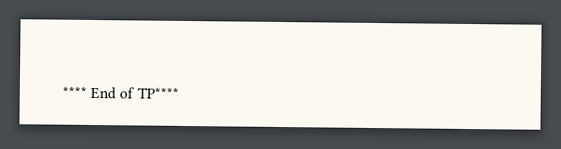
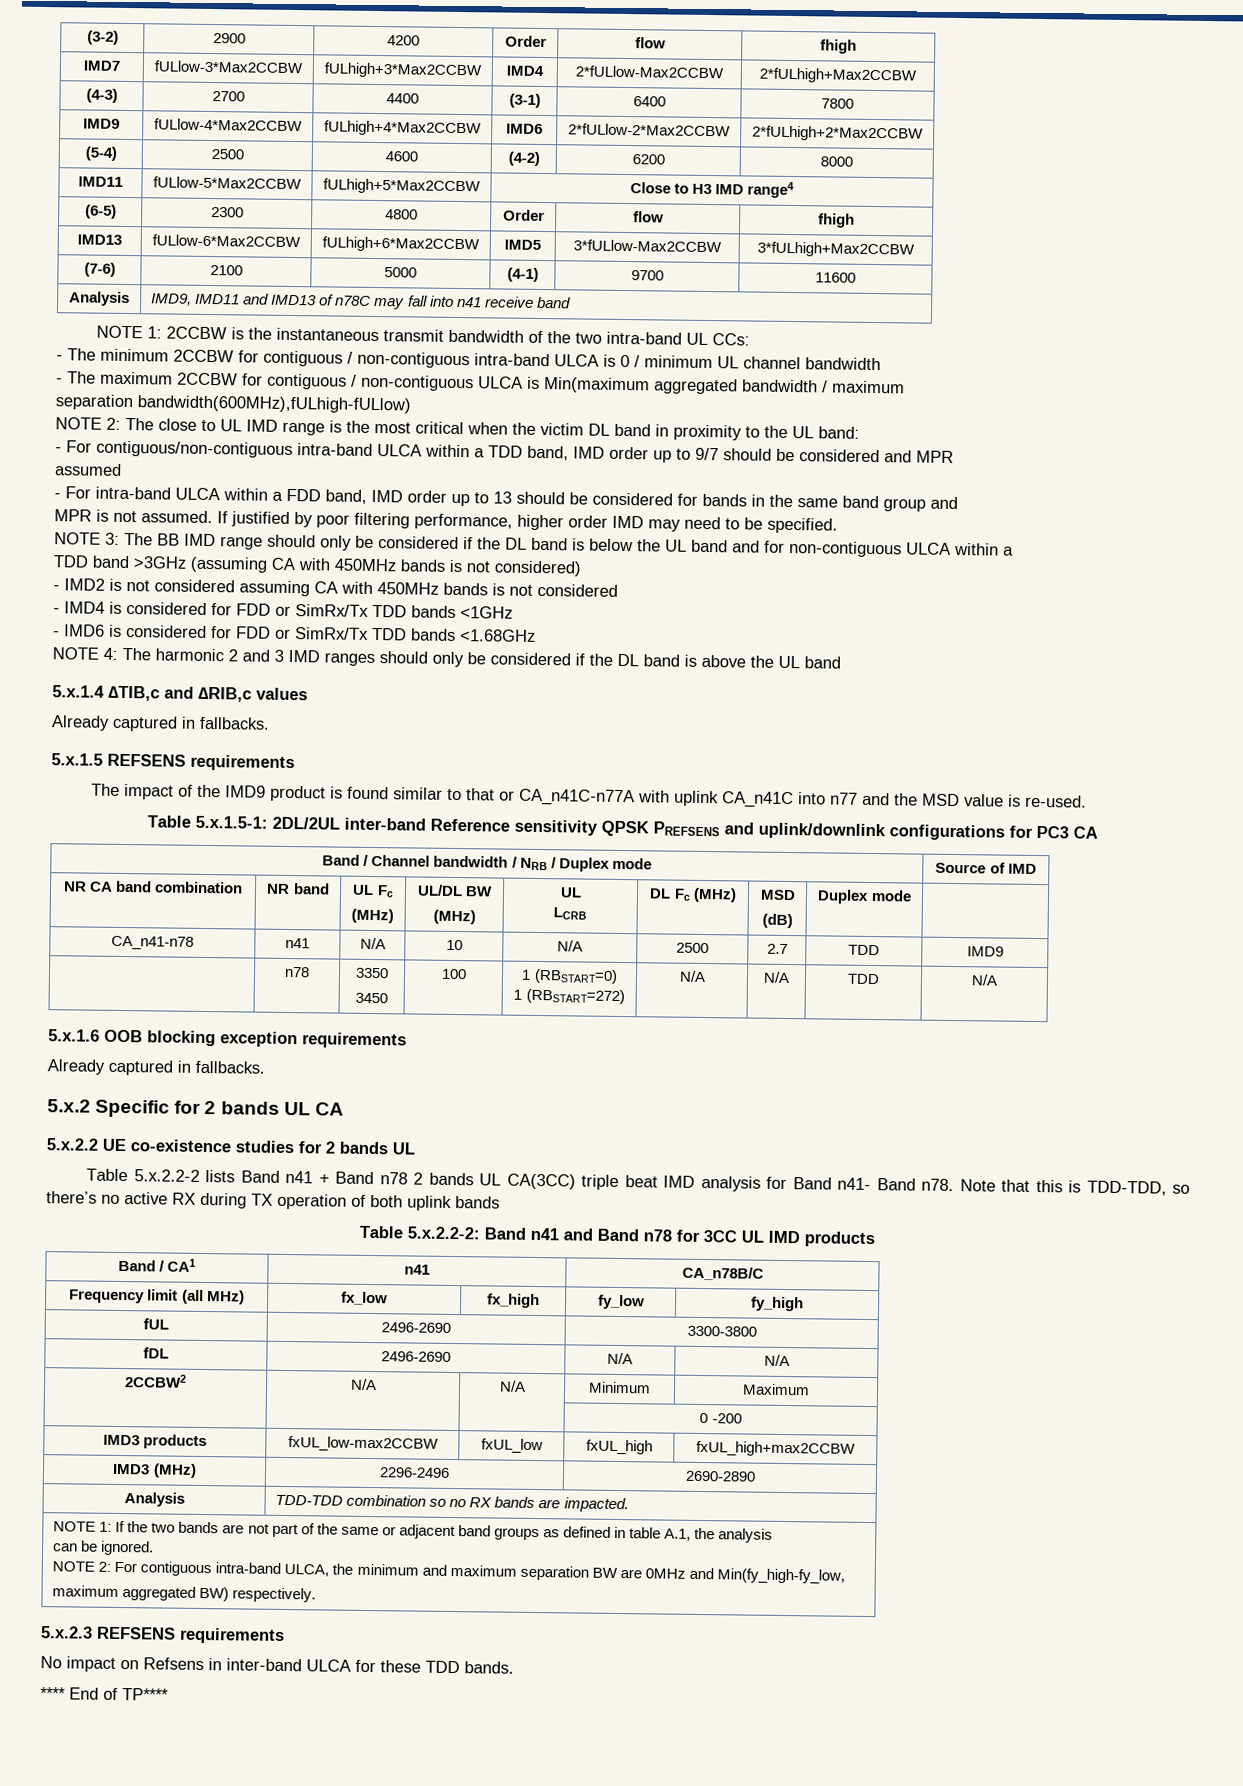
+ (3-2) | 2900 | 4200 | Order | flow | fhigh
+ IMD7 | fULlow-3*Max2CCBW | fULhigh+3*Max2CCBW | IMD4 | 2*fULlow-Max2CCBW | 2*fULhigh+Max2CCBW
+ (4-3) | 2700 | 4400 | (3-1) | 6400 | 7800
+ IMD9 | fULlow-4*Max2CCBW | fULhigh+4*Max2CCBW | IMD6 | 2*fULlow-2*Max2CCBW | 2*fULhigh+2*Max2CCBW
+ (5-4) | 2500 | 4600 | (4-2) | 6200 | 8000
+ IMD11 | fULlow-5*Max2CCBW | fULhigh+5*Max2CCBW | Close to H3 IMD range4
+ (6-5) | 2300 | 4800 | Order | flow | fhigh
+ IMD13 | fULlow-6*Max2CCBW | fULhigh+6*Max2CCBW | IMD5 | 3*fULlow-Max2CCBW | 3*fULhigh+Max2CCBW
+ (7-6) | 2100 | 5000 | (4-1) | 9700 | 11600
+ Analysis | IMD9, IMD11 and IMD13 of n78C may fall into n41 receive band
+ NOTE 1: 2CCBW is the instantaneous transmit bandwidth of the two intra-band UL CCs:
+ - The minimum 2CCBW for contiguous / non-contiguous intra-band ULCA is 0 / minimum UL channel bandwidth
+ - The maximum 2CCBW for contiguous / non-contiguous ULCA is Min(maximum aggregated bandwidth / maximum
+ separation bandwidth(600MHz),fULhigh-fULlow)
+ NOTE 2: The close to UL IMD range is the most critical when the victim DL band in proximity to the UL band:
+ - For contiguous/non-contiguous intra-band ULCA within a TDD band, IMD order up to 9/7 should be considered and MPR
+ assumed
+ - For intra-band ULCA within a FDD band, IMD order up to 13 should be considered for bands in the same band group and
+ MPR is not assumed. If justified by poor filtering performance, higher order IMD may need to be specified.
+ NOTE 3: The BB IMD range should only be considered if the DL band is below the UL band and for non-contiguous ULCA within a
+ TDD band >3GHz (assuming CA with 450MHz bands is not considered)
+ - IMD2 is not considered assuming CA with 450MHz bands is not considered
+ - IMD4 is considered for FDD or SimRx/Tx TDD bands <1GHz
+ - IMD6 is considered for FDD or SimRx/Tx TDD bands <1.68GHz
+ NOTE 4: The harmonic 2 and 3 IMD ranges should only be considered if the DL band is above the UL band
+ 5.x.1.4 ∆TIB,c and ∆RIB,c values
+ Already captured in fallbacks.
+ 5.x.1.5 REFSENS requirements
+ The impact of the IMD9 product is found similar to that or CA_n41C-n77A with uplink CA_n41C into n77 and the MSD value is re-used.
+ Table 5.x.1.5-1: 2DL/2UL inter-band Reference sensitivity QPSK PREFSENS and uplink/downlink configurations for PC3 CA
+ Band / Channel bandwidth / NRB / Duplex mode | Source of IMD
+ NR CA band combination | NR band | UL Fc
+ (MHz) | UL/DL BW
+ (MHz) | UL
+ LCRB | DL Fc (MHz) | MSD
+ (dB) | Duplex mode |
+ CA_n41-n78 | n41 | N/A | 10 | N/A | 2500 | 2.7 | TDD | IMD9
+ | n78 | 3350
+ 3450 | 100 | 1 (RBSTART=0)
+ 1 (RBSTART=272) | N/A | N/A | TDD | N/A
+ 5.x.1.6 OOB blocking exception requirements
+ Already captured in fallbacks.
+ 5.x.2 Specific for 2 bands UL CA
+ 5.x.2.2 UE co-existence studies for 2 bands UL
+ Table 5.x.2.2-2 lists Band n41 + Band n78 2 bands UL CA(3CC) triple beat IMD analysis for Band n41- Band n78. Note that this is TDD-TDD, so there’s no active RX during TX operation of both uplink bands
+ Table 5.x.2.2-2: Band n41 and Band n78 for 3CC UL IMD products
+ Band / CA1 | n41 | CA_n78B/C
+ Frequency limit (all MHz) | fx_low | fx_high | fy_low | fy_high
+ fUL | 2496-2690 | 3300-3800
+ fDL | 2496-2690 | N/A | N/A
+ 2CCBW2 | N/A | N/A | Minimum | Maximum
+ | | | 0 -200
+ IMD3 products | fxUL_low-max2CCBW | fxUL_low | fxUL_high | fxUL_high+max2CCBW
+ IMD3 (MHz) | 2296-2496 | 2690-2890
+ Analysis | TDD-TDD combination so no RX bands are impacted.
+ NOTE 1: If the two bands are not part of the same or adjacent band groups as defined in table A.1, the analysis
+ can be ignored.
+ NOTE 2: For contiguous intra-band ULCA, the minimum and maximum separation BW are 0MHz and Min(fy_high-fy_low,
+ maximum aggregated BW) respectively.
+ 5.x.2.3 REFSENS requirements
+ No impact on Refsens in inter-band ULCA for these TDD bands.

